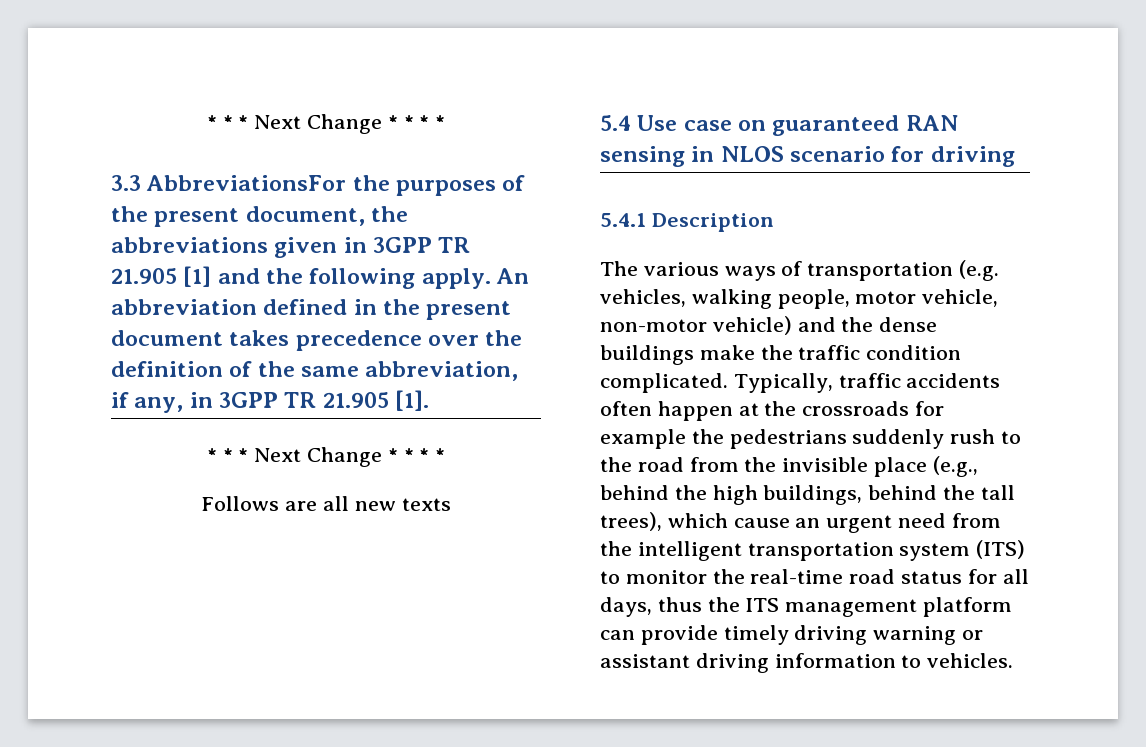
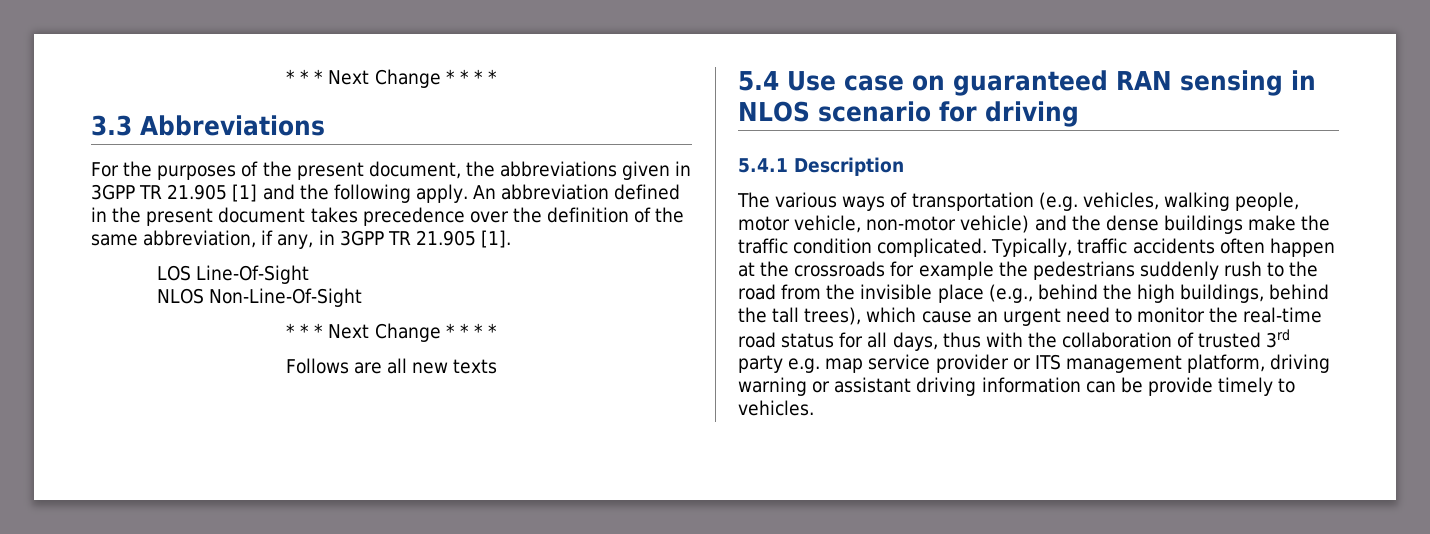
- 3.3 AbbreviationsFor the purposes of the present document, the abbreviations given in 3GPP TR 21.905 [1] and the following apply.
+ 3.3 Abbreviations
+ For the purposes of the present document, the abbreviations given in 3GPP TR 21.905 [1] and the following apply.
+ LOS Line-Of-Sight
+ NLOS Non-Line-Of-Sight
- Typically, traffic accidents often happen at the crossroads for example the pedestrians suddenly rush to the road from the invisible place (e.g., behind the high buildings, behind the tall trees), which cause an urgent need from the intelligent transportation system (ITS) to monitor the real-time road status for all days, thus the ITS management platform can provide timely driving warning or assistant driving information to vehicles.
+ Typically, traffic accidents often happen at the crossroads for example the pedestrians suddenly rush to the road from the invisible place (e.g., behind the high buildings, behind the tall trees), which cause an urgent need to monitor the real-time road status for all days, thus with the collaboration of trusted 3rd party e.g. map service provider or ITS management platform, driving warning or assistant driving information can be provide timely to vehicles.

